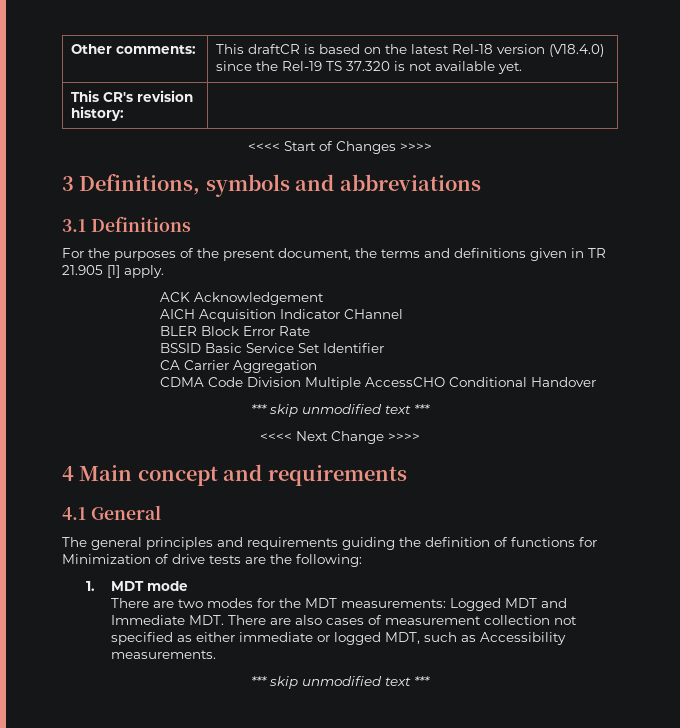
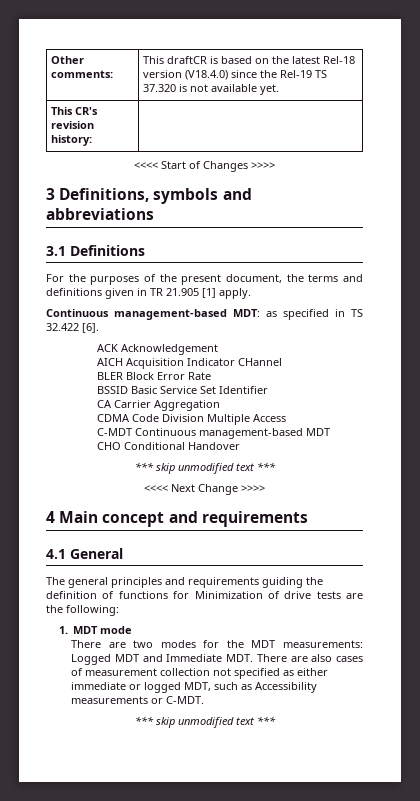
+ Continuous management-based MDT: as specified in TS 32.422 [6].
- CDMA Code Division Multiple AccessCHO Conditional Handover
+ CDMA Code Division Multiple Access
+ C-MDT Continuous management-based MDT
+ CHO Conditional Handover
- There are two modes for the MDT measurements: Logged MDT and Immediate MDT. There are also cases of measurement collection not specified as either immediate or logged MDT, such as Accessibility measurements.
+ There are two modes for the MDT measurements: Logged MDT and Immediate MDT. There are also cases of measurement collection not specified as either immediate or logged MDT, such as Accessibility measurements or C-MDT.

